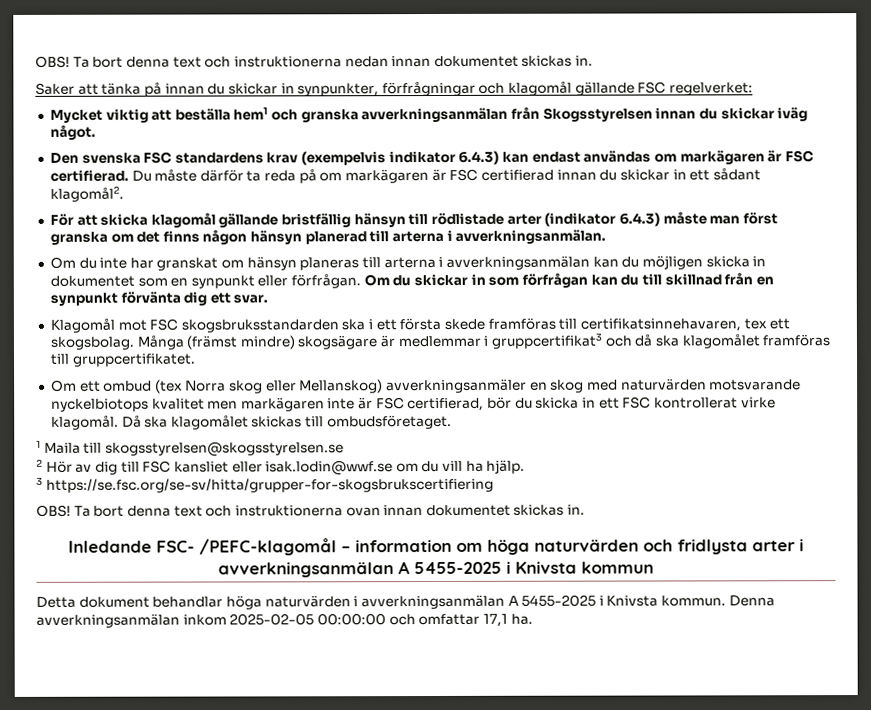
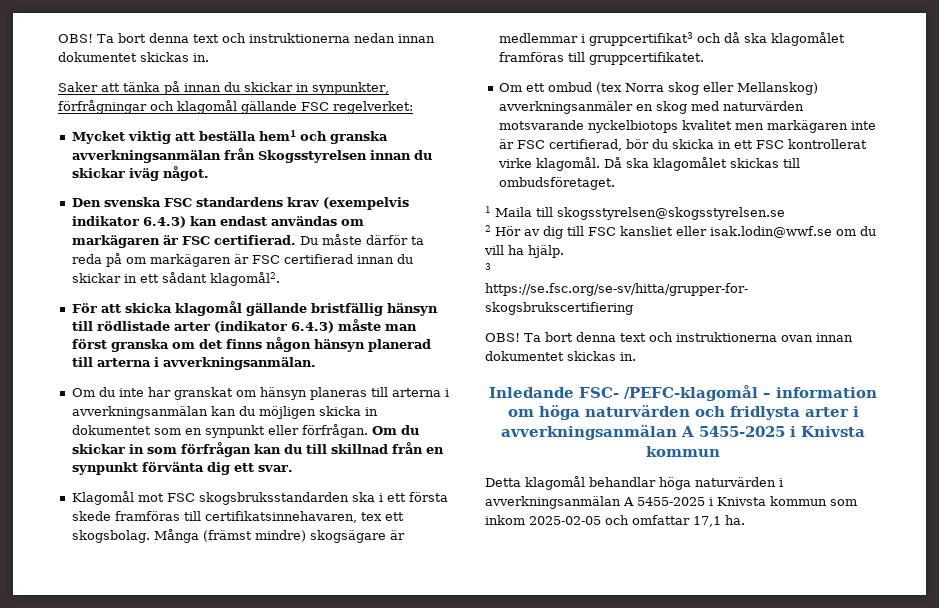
- Detta dokument behandlar höga naturvärden i avverkningsanmälan A 5455-2025 i Knivsta kommun. Denna avverkningsanmälan inkom 2025-02-05 00:00:00 och omfattar 17,1 ha.
+ Detta klagomål behandlar höga naturvärden i avverkningsanmälan A 5455-2025 i Knivsta kommun som inkom 2025-02-05 och omfattar 17,1 ha.

